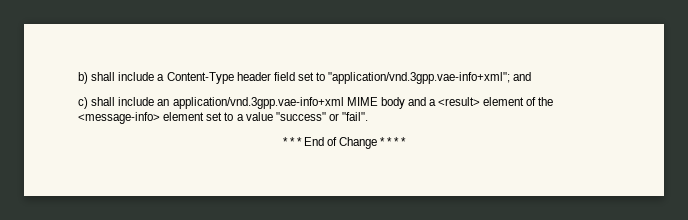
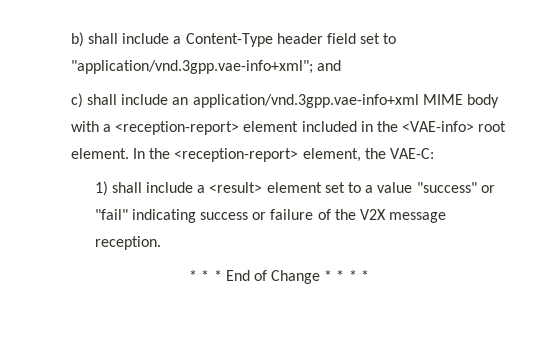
- c) shall include an application/vnd.3gpp.vae-info+xml MIME body and a <result> element of the <message-info> element set to a value "success" or "fail".
+ c) shall include an application/vnd.3gpp.vae-info+xml MIME body with a <reception-report> element included in the <VAE-info> root element. In the <reception-report> element, the VAE-C:
+ 1) shall include a <result> element set to a value "success" or "fail" indicating success or failure of the V2X message reception.

